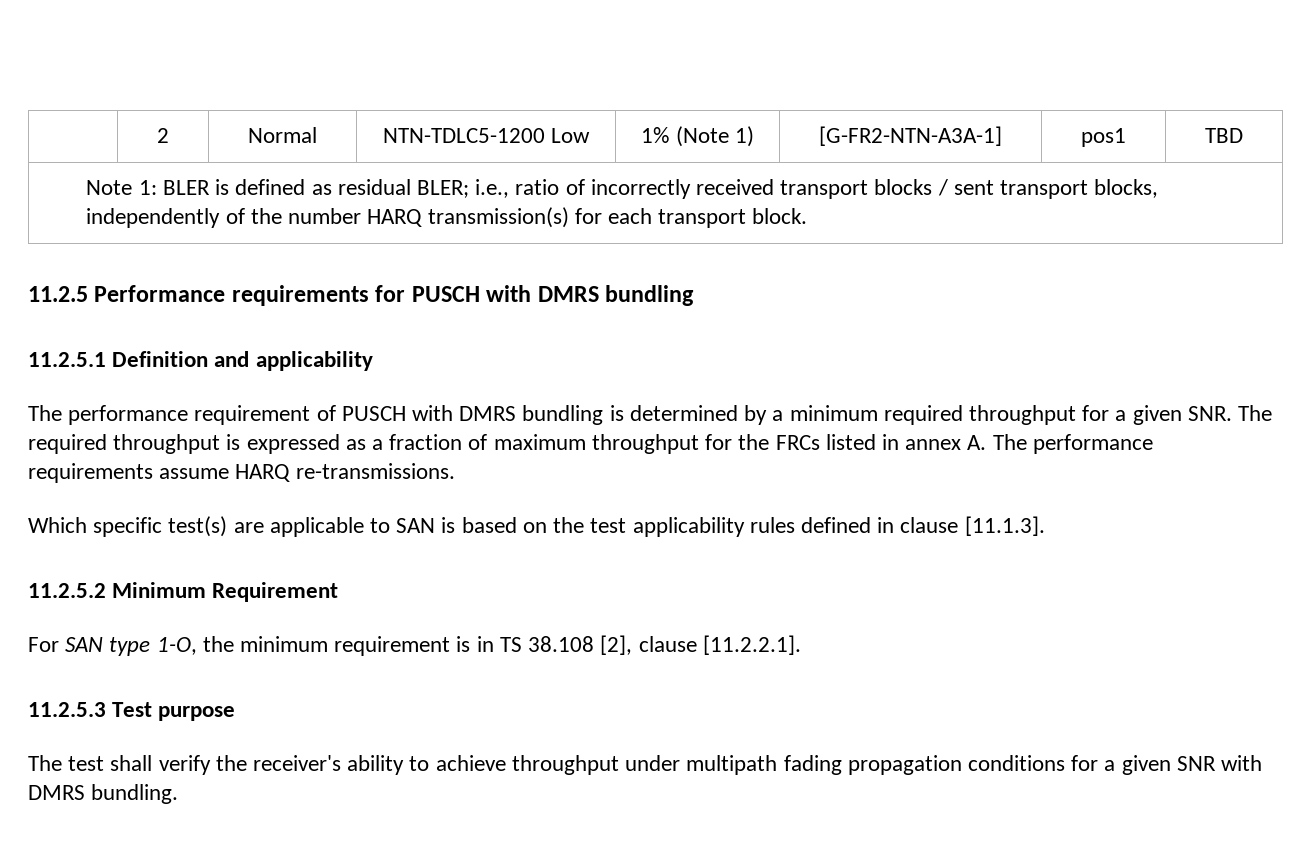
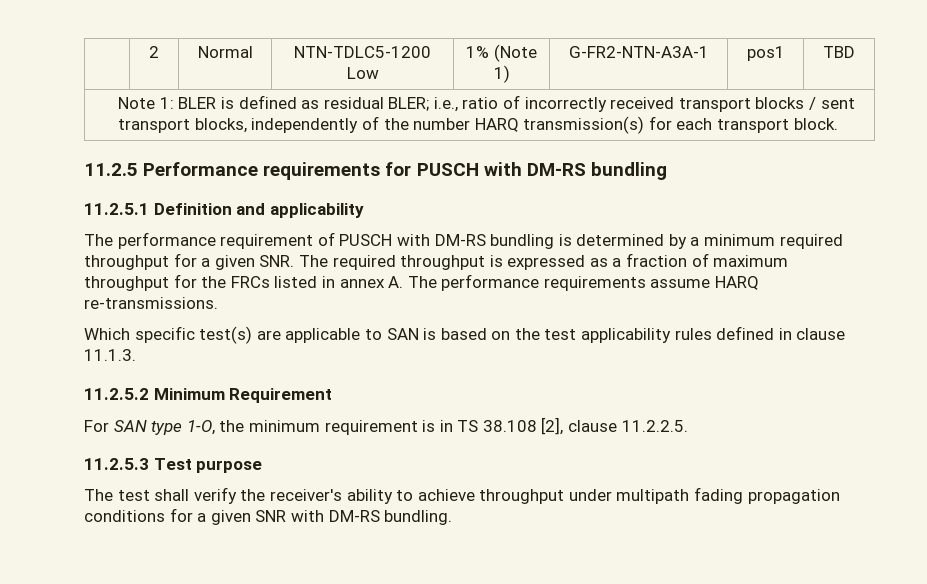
- | 2 | Normal | NTN-TDLC5-1200 Low | 1% (Note 1) | [G-FR2-NTN-A3A-1] | pos1 | TBD
+ | 2 | Normal | NTN-TDLC5-1200 Low | 1% (Note 1) | G-FR2-NTN-A3A-1 | pos1 | TBD
- 11.2.5 Performance requirements for PUSCH with DMRS bundling
+ 11.2.5 Performance requirements for PUSCH with DM-RS bundling
- The performance requirement of PUSCH with DMRS bundling is determined by a minimum required throughput for a given SNR. The required throughput is expressed as a fraction of maximum throughput for the FRCs listed in annex A. The performance requirements assume HARQ re-transmissions.
+ The performance requirement of PUSCH with DM-RS bundling is determined by a minimum required throughput for a given SNR. The required throughput is expressed as a fraction of maximum throughput for the FRCs listed in annex A. The performance requirements assume HARQ re-transmissions.
- Which specific test(s) are applicable to SAN is based on the test applicability rules defined in clause [11.1.3].
+ Which specific test(s) are applicable to SAN is based on the test applicability rules defined in clause 11.1.3.
- For SAN type 1-O, the minimum requirement is in TS 38.108 [2], clause [11.2.2.1].
+ For SAN type 1-O, the minimum requirement is in TS 38.108 [2], clause 11.2.2.5.
- The test shall verify the receiver's ability to achieve throughput under multipath fading propagation conditions for a given SNR with DMRS bundling.
+ The test shall verify the receiver's ability to achieve throughput under multipath fading propagation conditions for a given SNR with DM-RS bundling.

